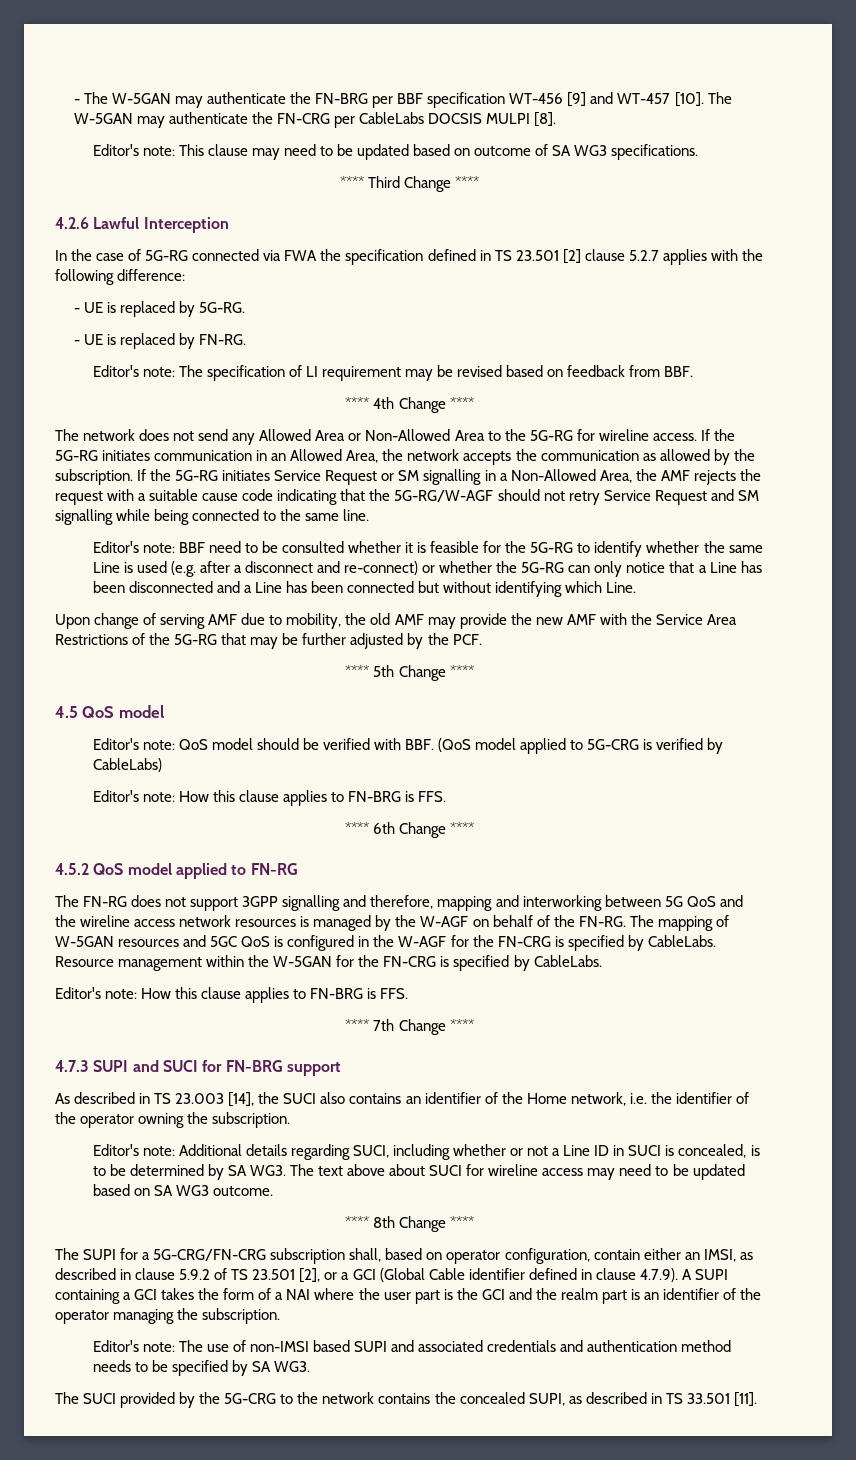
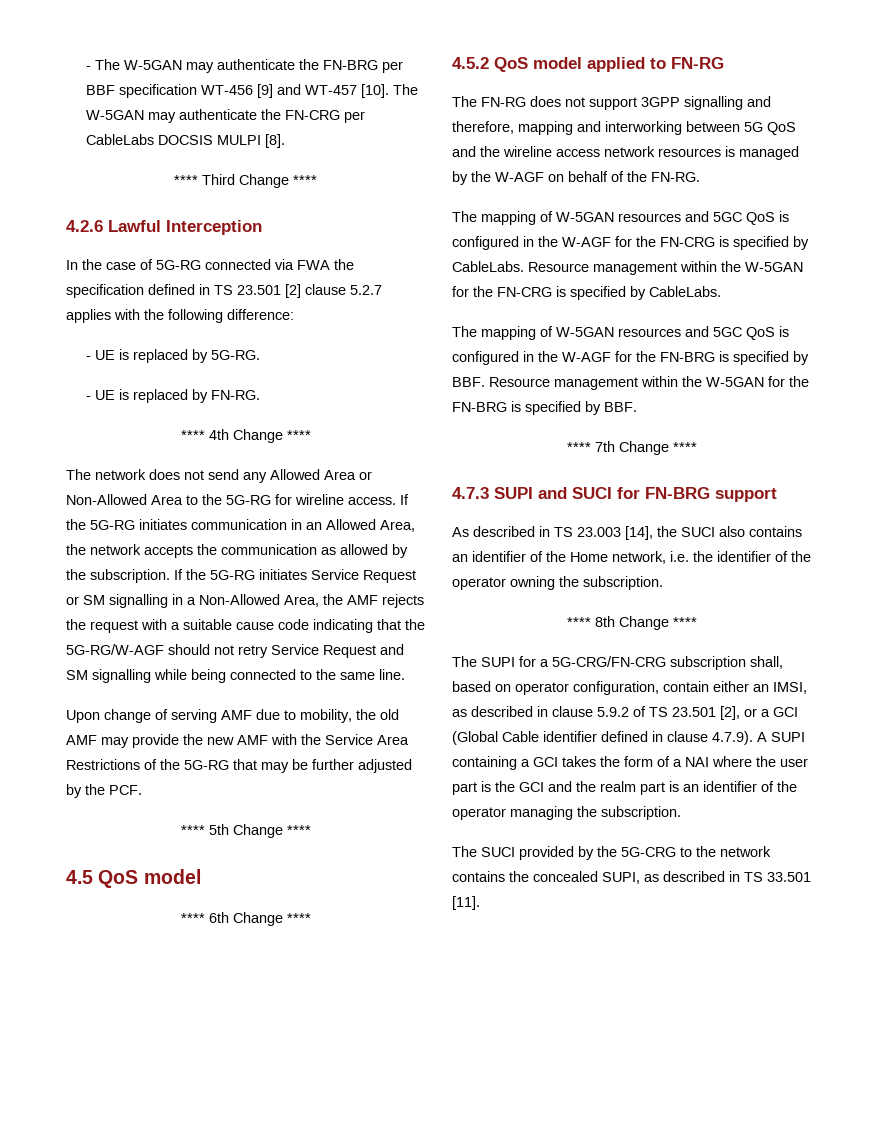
- Editor's note: This clause may need to be updated based on outcome of SA WG3 specifications.
- Editor's note: The specification of LI requirement may be revised based on feedback from BBF.
- Editor's note: BBF need to be consulted whether it is feasible for the 5G-RG to identify whether the same Line is used (e.g. after a disconnect and re-connect) or whether the 5G-RG can only notice that a Line has been disconnected and a Line has been connected but without identifying which Line.
- Editor's note: QoS model should be verified with BBF. (QoS model applied to 5G-CRG is verified by CableLabs)
- Editor's note: How this clause applies to FN-BRG is FFS.
- The FN-RG does not support 3GPP signalling and therefore, mapping and interworking between 5G QoS and the wireline access network resources is managed by the W-AGF on behalf of the FN-RG. The mapping of W-5GAN resources and 5GC QoS is configured in the W-AGF for the FN-CRG is specified by CableLabs.
+ The FN-RG does not support 3GPP signalling and therefore, mapping and interworking between 5G QoS and the wireline access network resources is managed by the W-AGF on behalf of the FN-RG.
+ The mapping of W-5GAN resources and 5GC QoS is configured in the W-AGF for the FN-CRG is specified by CableLabs.
  Resource management within the W-5GAN for the FN-CRG is specified by CableLabs.
- Editor's note: How this clause applies to FN-BRG is FFS.
+ The mapping of W-5GAN resources and 5GC QoS is configured in the W-AGF for the FN-BRG is specified by BBF. Resource management within the W-5GAN for the FN-BRG is specified by BBF.
- Editor's note: Additional details regarding SUCI, including whether or not a Line ID in SUCI is concealed, is to be determined by SA WG3. The text above about SUCI for wireline access may need to be updated based on SA WG3 outcome.
- Editor's note: The use of non-IMSI based SUPI and associated credentials and authentication method needs to be specified by SA WG3.

